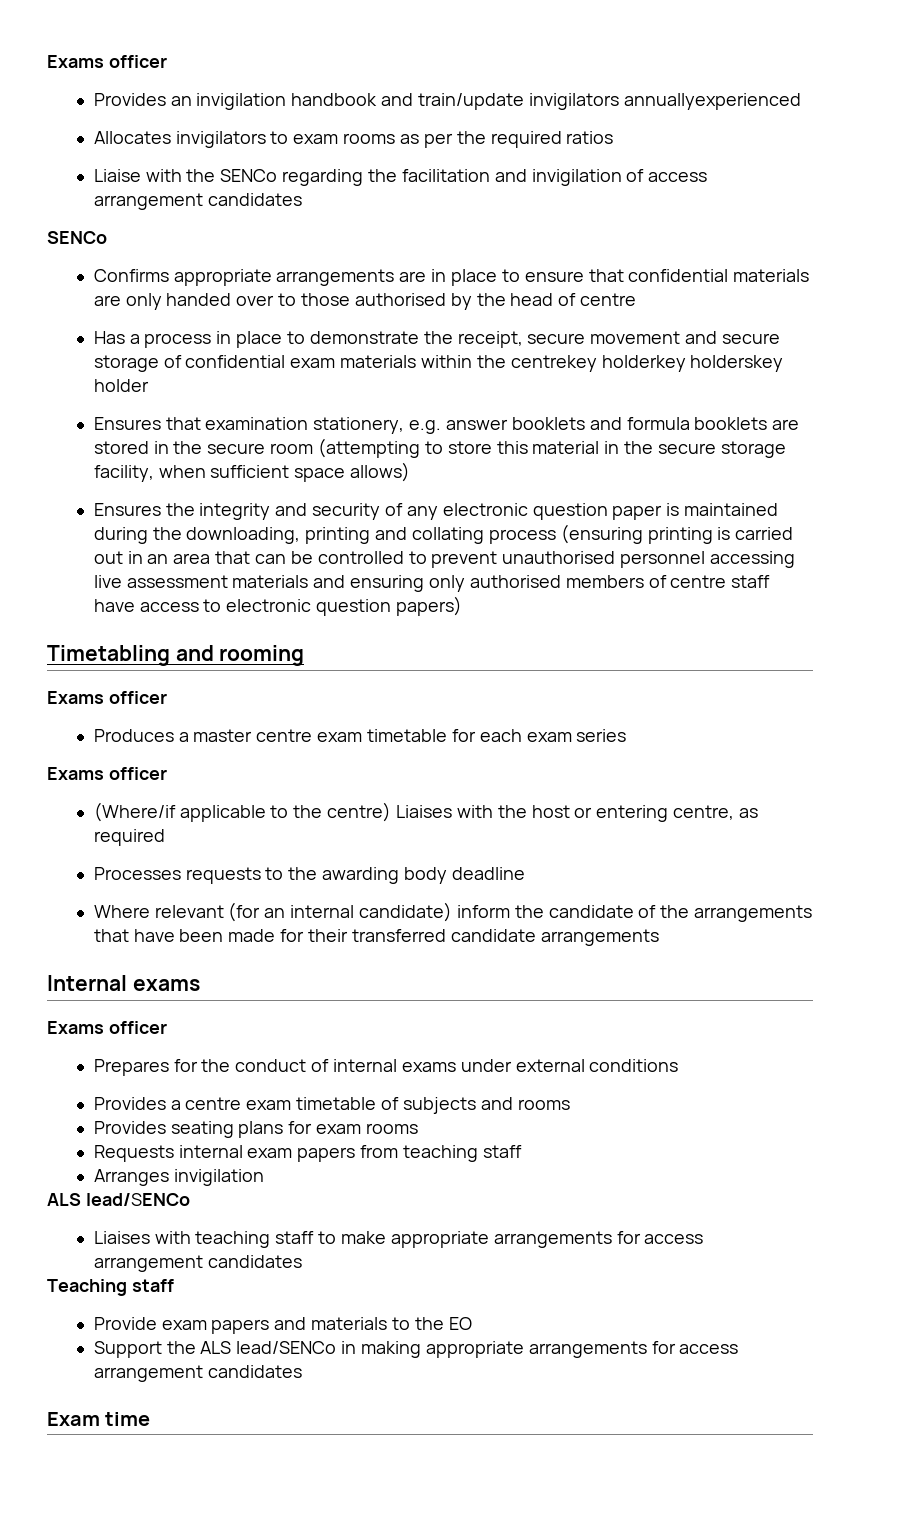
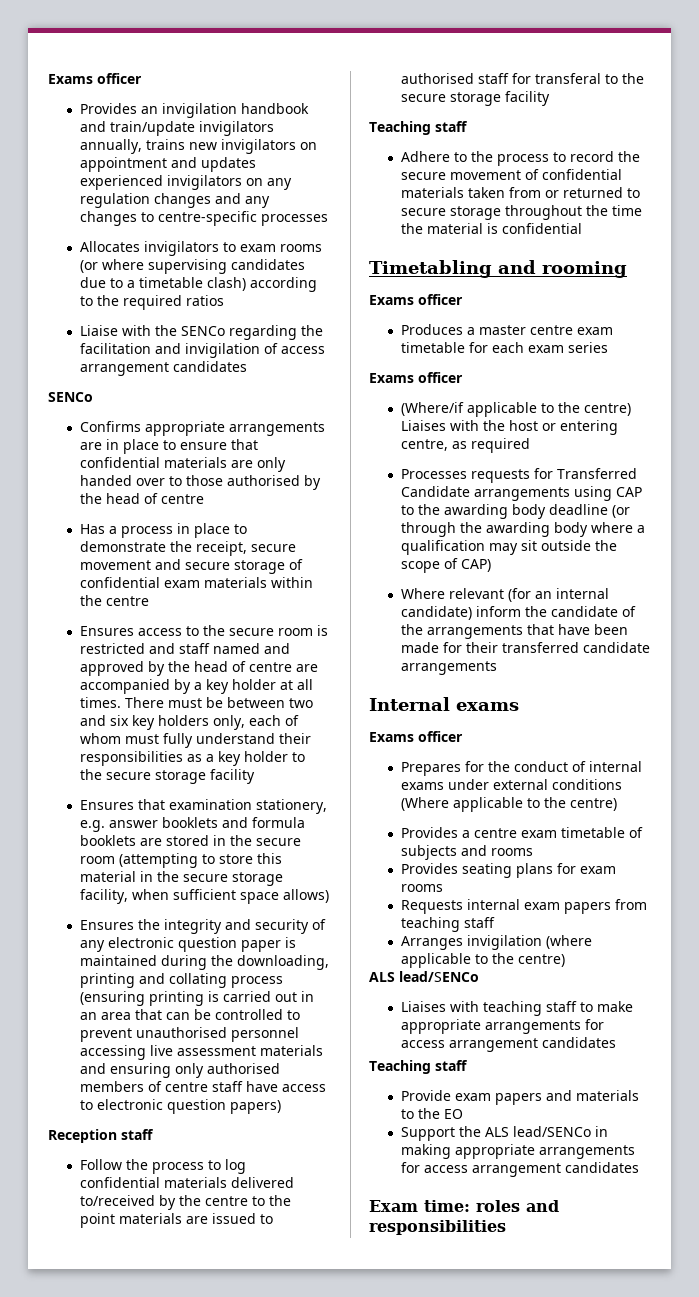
- Provides an invigilation handbook and train/update invigilators annuallyexperienced
+ Provides an invigilation handbook and train/update invigilators annually, trains new invigilators on appointment and updates experienced invigilators on any regulation changes and any changes to centre-specific processes
- Allocates invigilators to exam rooms as per the required ratios
+ Allocates invigilators to exam rooms (or where supervising candidates due to a timetable clash) according to the required ratios
- Has a process in place to demonstrate the receipt, secure movement and secure storage of confidential exam materials within the centrekey holderkey holderskey holder
+ Has a process in place to demonstrate the receipt, secure movement and secure storage of confidential exam materials within the centre
+ Ensures access to the secure room is restricted and staff named and approved by the head of centre are accompanied by a key holder at all times. There must be between two and six key holders only, each of whom must fully understand their responsibilities as a key holder to the secure storage facility
+ Reception staff
+ Follow the process to log confidential materials delivered to/received by the centre to the point materials are issued to authorised staff for transferal to the secure storage facility
+ Teaching staff
+ Adhere to the process to record the secure movement of confidential materials taken from or returned to secure storage throughout the time the material is confidential
- Processes requests to the awarding body deadline
+ Processes requests for Transferred Candidate arrangements using CAP to the awarding body deadline (or through the awarding body where a qualification may sit outside the scope of CAP)
- Prepares for the conduct of internal exams under external conditions
+ Prepares for the conduct of internal exams under external conditions (Where applicable to the centre)
- Arranges invigilation
+ Arranges invigilation (where applicable to the centre)
- Exam time
+ Exam time: roles and responsibilities

